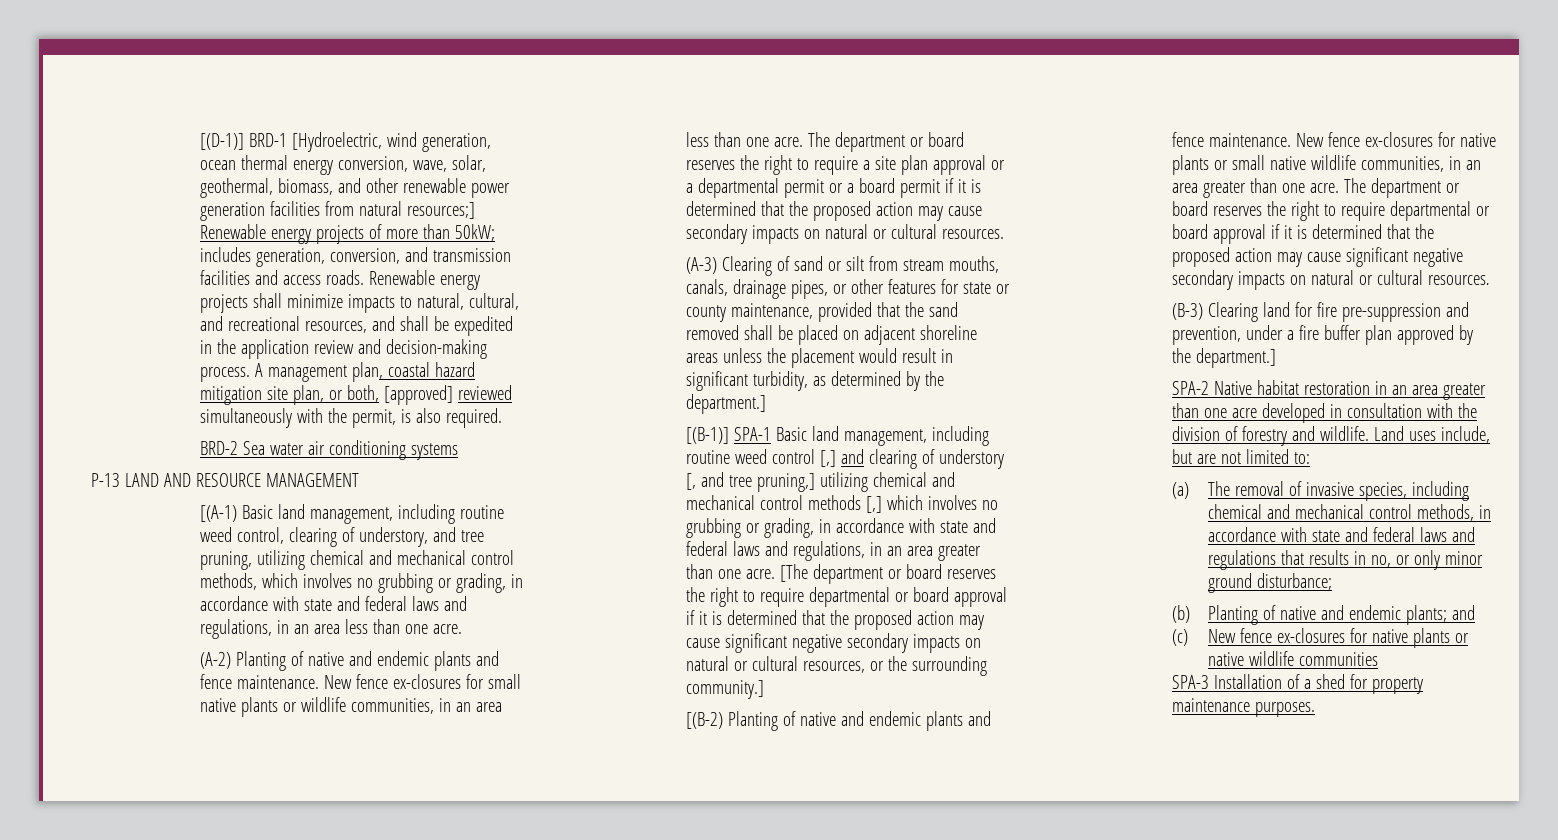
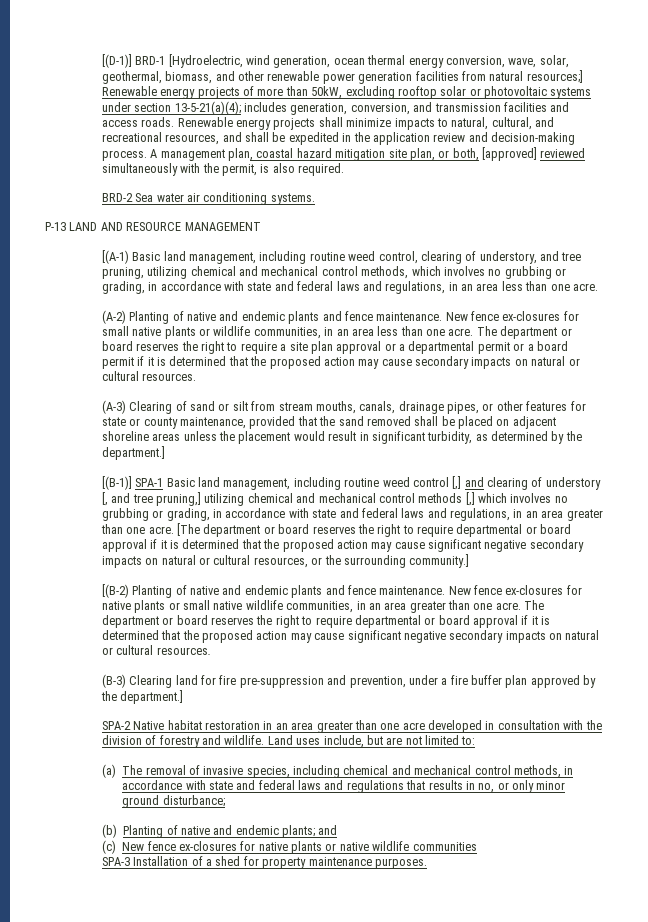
- [(D-1)] BRD-1 [Hydroelectric, wind generation, ocean thermal energy conversion, wave, solar, geothermal, biomass, and other renewable power generation facilities from natural resources;] Renewable energy projects of more than 50kW; includes generation, conversion, and transmission facilities and access roads.
+ [(D-1)] BRD-1 [Hydroelectric, wind generation, ocean thermal energy conversion, wave, solar, geothermal, biomass, and other renewable power generation facilities from natural resources;] Renewable energy projects of more than 50kW, excluding rooftop solar or photovoltaic systems under section 13-5-21(a)(4); includes generation, conversion, and transmission facilities and access roads.
- BRD-2 Sea water air conditioning systems
+ BRD-2 Sea water air conditioning systems.

